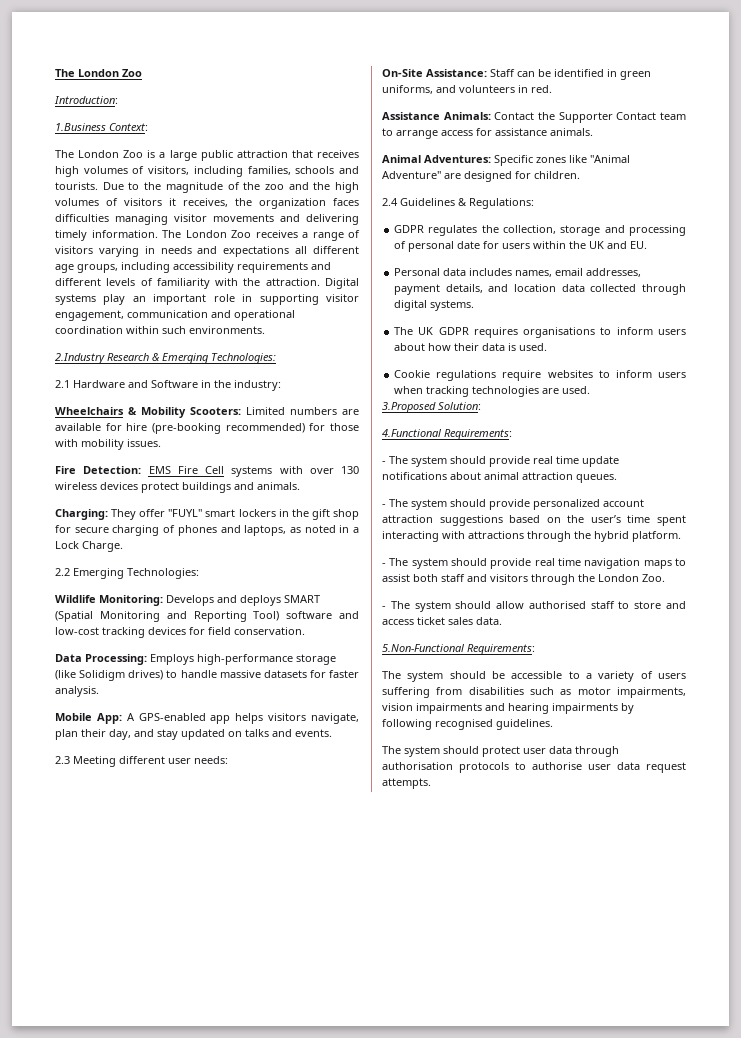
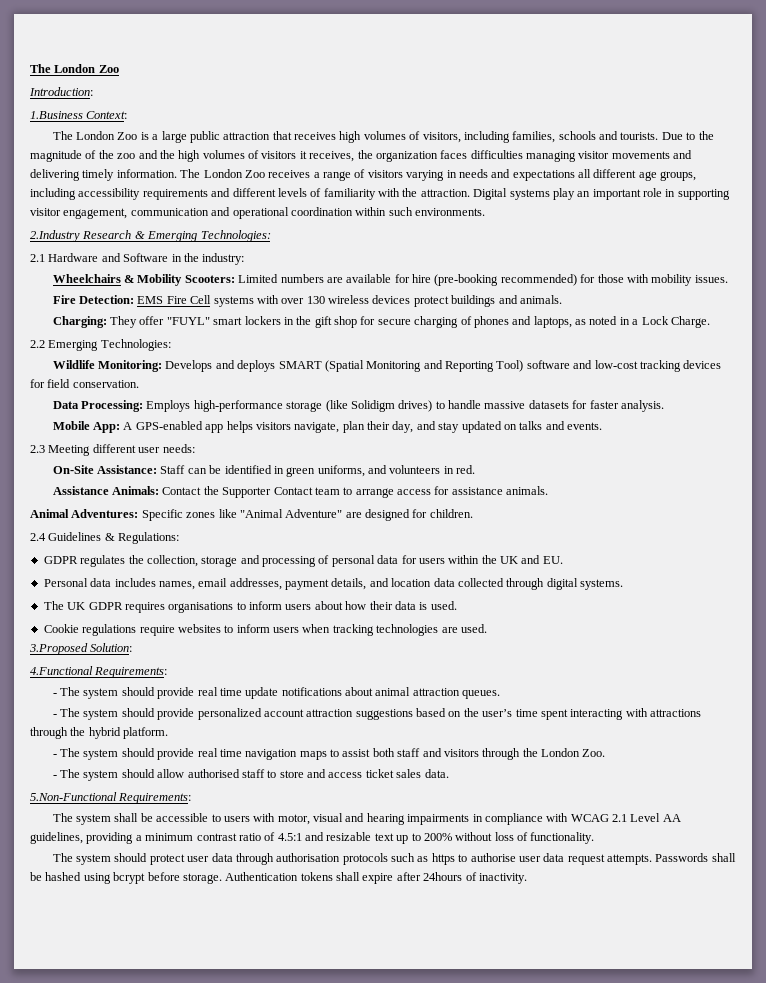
- GDPR regulates the collection, storage and processing of personal date for users within the UK and EU.
+ GDPR regulates the collection, storage and processing of personal data for users within the UK and EU.
- The system should be accessible to a variety of users suffering from disabilities such as motor impairments, vision impairments and hearing impairments by following recognised guidelines.
+ The system shall be accessible to users with motor, visual and hearing impairments in compliance with WCAG 2.1 Level AA guidelines, providing a minimum contrast ratio of 4.5:1 and resizable text up to 200% without loss of functionality.
- The system should protect user data through authorisation protocols to authorise user data request attempts.
+ The system should protect user data through authorisation protocols such as https to authorise user data request attempts.
+ Passwords shall be hashed using bcrypt before storage. Authentication tokens shall expire after 24hours of inactivity.

